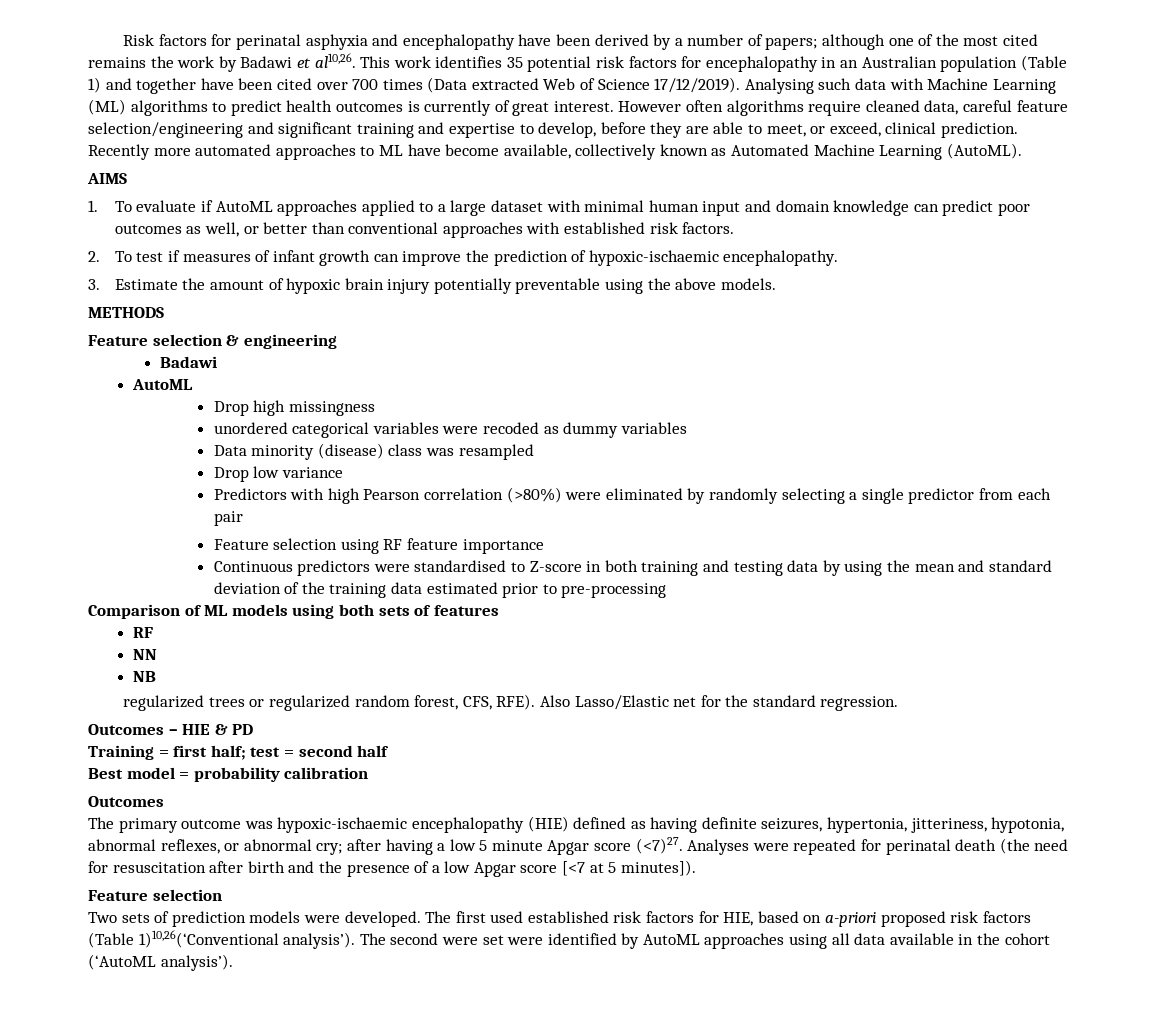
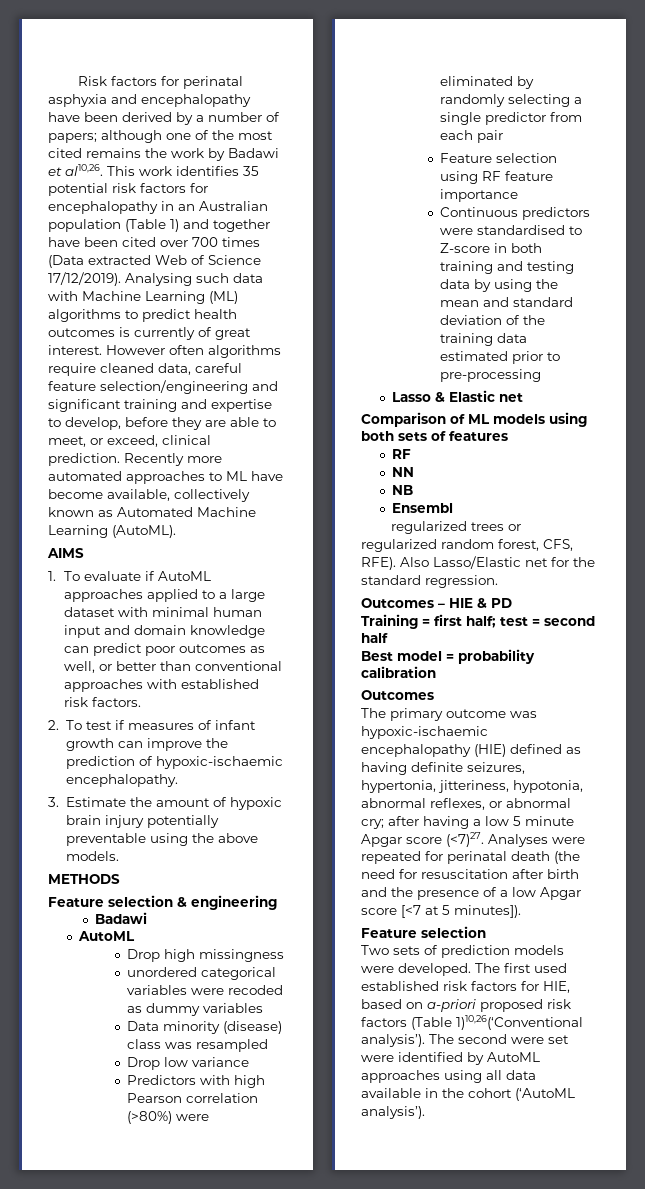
+ Lasso & Elastic net
+ Ensembl

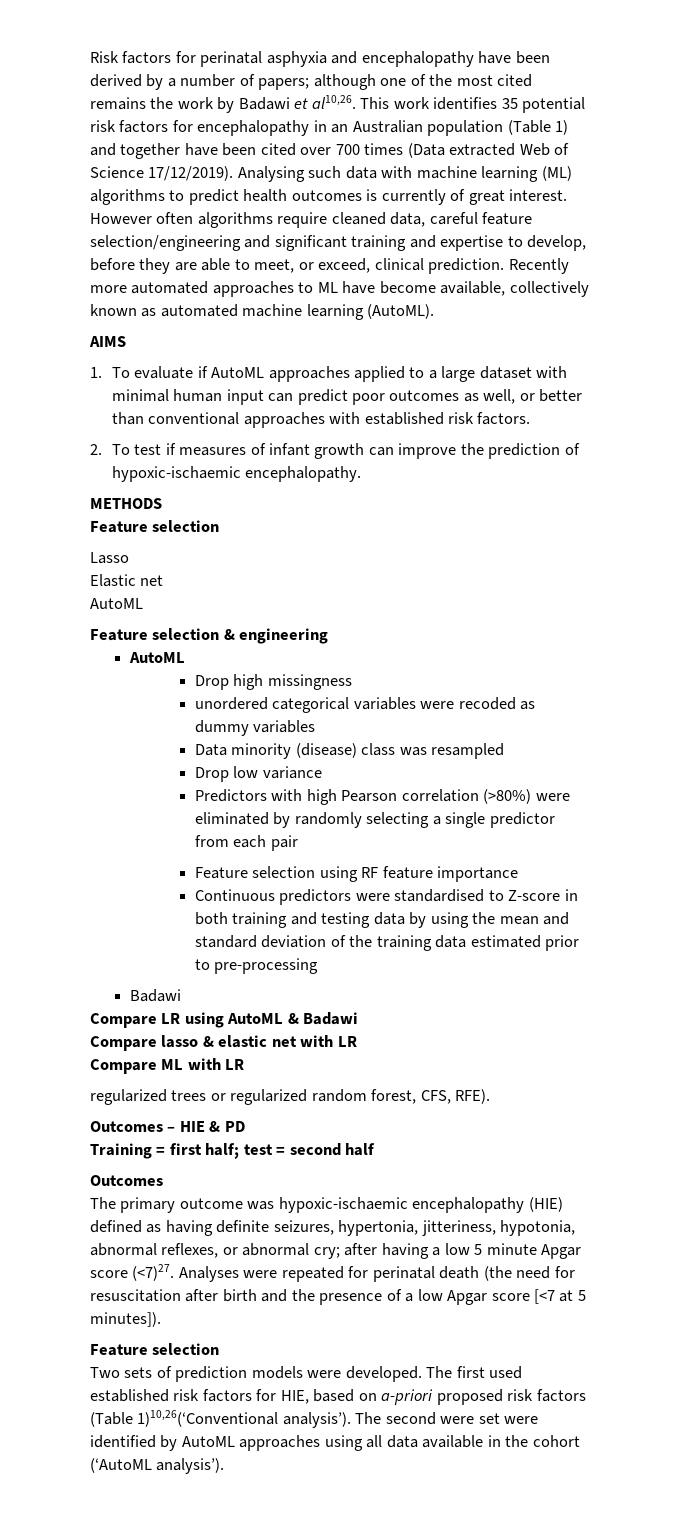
- Analysing such data with Machine Learning (ML) algorithms to predict health outcomes is currently of great interest.
+ Analysing such data with machine learning (ML) algorithms to predict health outcomes is currently of great interest.
- Recently more automated approaches to ML have become available, collectively known as Automated Machine Learning (AutoML).
+ Recently more automated approaches to ML have become available, collectively known as automated machine learning (AutoML).
- 1. To evaluate if AutoML approaches applied to a large dataset with minimal human input and domain knowledge can predict poor outcomes as well, or better than conventional approaches with established risk factors.
+ 1. To evaluate if AutoML approaches applied to a large dataset with minimal human input can predict poor outcomes as well, or better than conventional approaches with established risk factors.
- 3. Estimate the amount of hypoxic brain injury potentially preventable using the above models.
  METHODS
+ Feature selection
+ Lasso
+ Elastic net
+ AutoML
  Feature selection & engineering
- Badawi
  Continuous predictors were standardised to Z-score in both training and testing data by using the mean and standard deviation of the training data estimated prior to pre-processing
- Lasso & Elastic net
- Comparison of ML models using both sets of features
- RF
- NN
- NB
- Ensembl
+ Badawi
+ Compare LR using AutoML & Badawi
+ Compare lasso & elastic net with LR
+ Compare ML with LR
- Also Lasso/Elastic net for the standard regression.
- Best model = probability calibration

